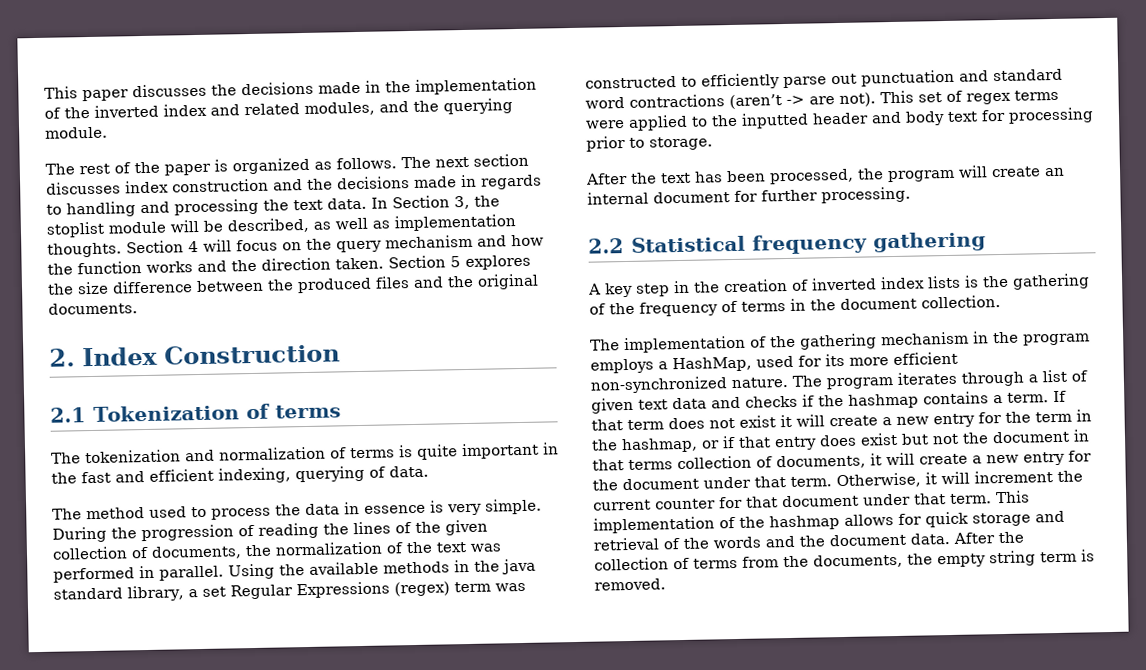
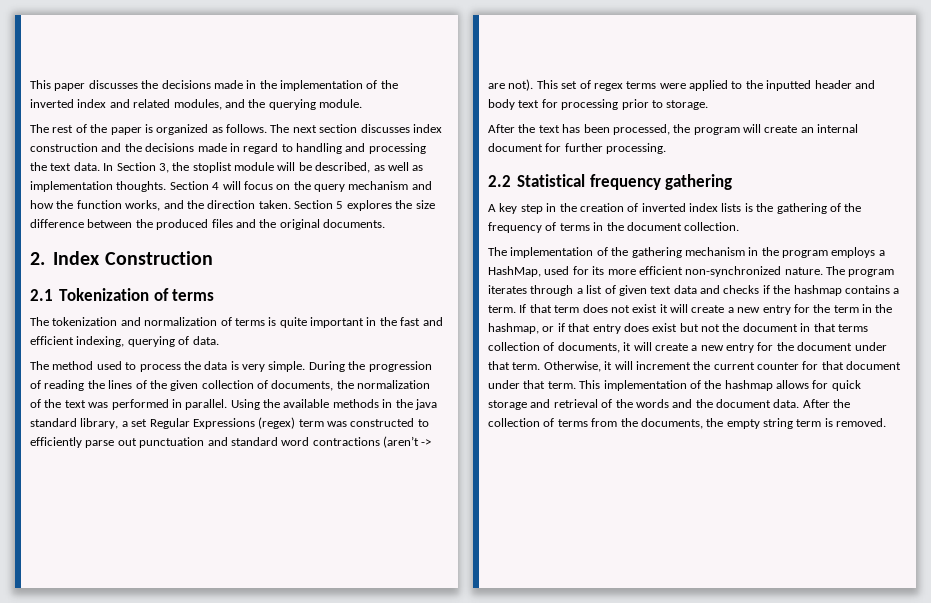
- The next section discusses index construction and the decisions made in regards to handling and processing the text data.
+ The next section discusses index construction and the decisions made in regard to handling and processing the text data.
- Section 4 will focus on the query mechanism and how the function works and the direction taken.
+ Section 4 will focus on the query mechanism and how the function works, and the direction taken.
- The method used to process the data in essence is very simple.
+ The method used to process the data is very simple.

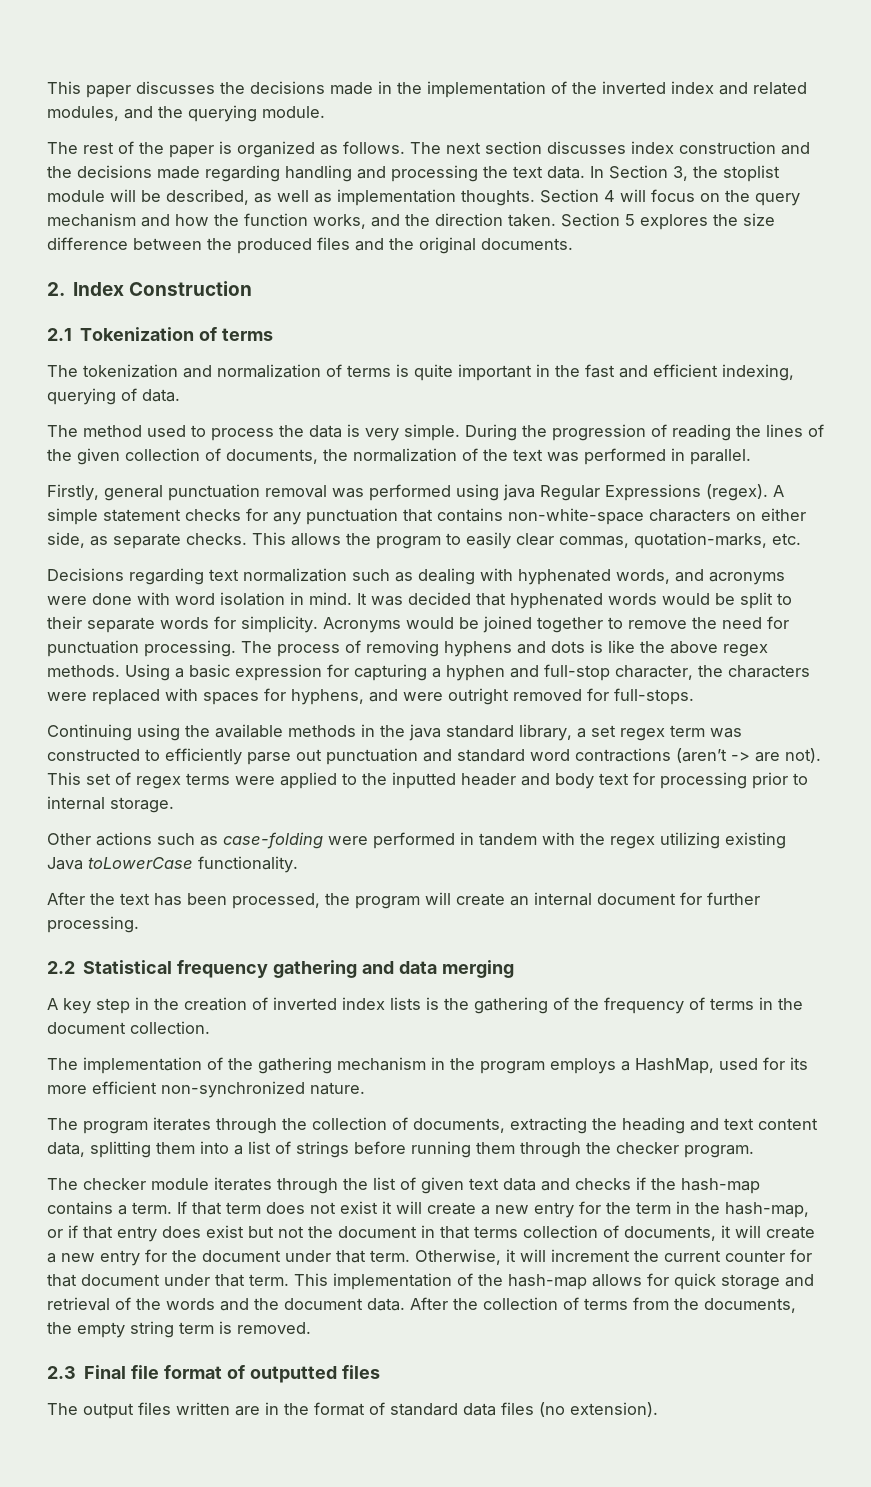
- The next section discusses index construction and the decisions made in regard to handling and processing the text data.
+ The next section discusses index construction and the decisions made regarding handling and processing the text data.
- During the progression of reading the lines of the given collection of documents, the normalization of the text was performed in parallel. Using the available methods in the java standard library, a set Regular Expressions (regex) term was constructed to efficiently parse out punctuation and standard word contractions (aren’t -> are not).
+ During the progression of reading the lines of the given collection of documents, the normalization of the text was performed in parallel.
+ Firstly, general punctuation removal was performed using java Regular Expressions (regex). A simple statement checks for any punctuation that contains non-white-space characters on either side, as separate checks. This allows the program to easily clear commas, quotation-marks, etc.
+ Decisions regarding text normalization such as dealing with hyphenated words, and acronyms were done with word isolation in mind. It was decided that hyphenated words would be split to their separate words for simplicity. Acronyms would be joined together to remove the need for punctuation processing. The process of removing hyphens and dots is like the above regex methods. Using a basic expression for capturing a hyphen and full-stop character, the characters were replaced with spaces for hyphens, and were outright removed for full-stops.
+ Continuing using the available methods in the java standard library, a set regex term was constructed to efficiently parse out punctuation and standard word contractions (aren’t -> are not).
- This set of regex terms were applied to the inputted header and body text for processing prior to storage.
+ This set of regex terms were applied to the inputted header and body text for processing prior to internal storage.
+ Other actions such as case-folding were performed in tandem with the regex utilizing existing Java toLowerCase functionality.
- 2.2 Statistical frequency gathering
+ 2.2 Statistical frequency gathering and data merging
- The implementation of the gathering mechanism in the program employs a HashMap, used for its more efficient non-synchronized nature. The program iterates through a list of given text data and checks if the hashmap contains a term.
+ The implementation of the gathering mechanism in the program employs a HashMap, used for its more efficient non-synchronized nature.
+ The program iterates through the collection of documents, extracting the heading and text content data, splitting them into a list of strings before running them through the checker program.
+ The checker module iterates through the list of given text data and checks if the hash-map contains a term.
- If that term does not exist it will create a new entry for the term in the hashmap, or if that entry does exist but not the document in that terms collection of documents, it will create a new entry for the document under that term.
+ If that term does not exist it will create a new entry for the term in the hash-map, or if that entry does exist but not the document in that terms collection of documents, it will create a new entry for the document under that term.
- This implementation of the hashmap allows for quick storage and retrieval of the words and the document data.
+ This implementation of the hash-map allows for quick storage and retrieval of the words and the document data.
+ 2.3 Final file format of outputted files
+ The output files written are in the format of standard data files (no extension).

